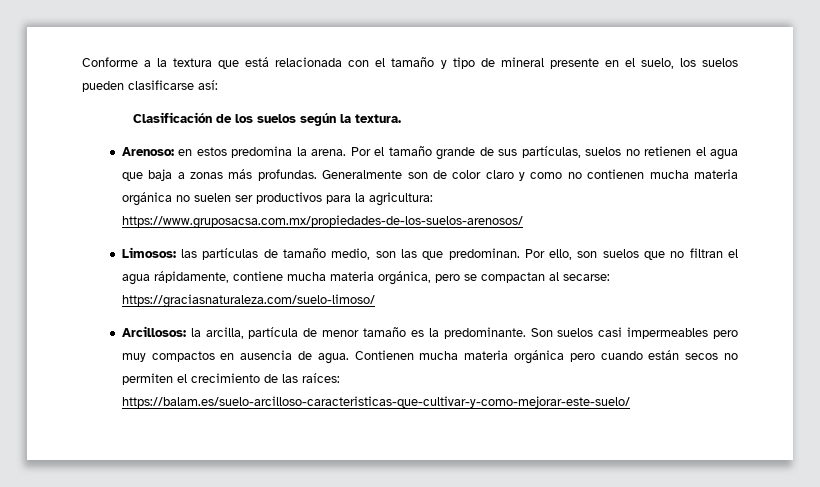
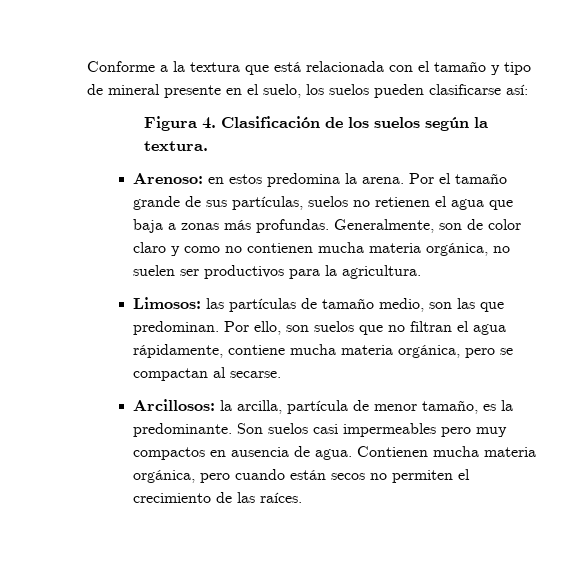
- Clasificación de los suelos según la textura.
+ Figura 4. Clasificación de los suelos según la textura.
- Generalmente son de color claro y como no contienen mucha materia orgánica no suelen ser productivos para la agricultura: https://www.gruposacsa.com.mx/propiedades-de-los-suelos-arenosos/
+ Generalmente, son de color claro y como no contienen mucha materia orgánica, no suelen ser productivos para la agricultura.
- Por ello, son suelos que no filtran el agua rápidamente, contiene mucha materia orgánica, pero se compactan al secarse: https://graciasnaturaleza.com/suelo-limoso/
+ Por ello, son suelos que no filtran el agua rápidamente, contiene mucha materia orgánica, pero se compactan al secarse.
- Arcillosos: la arcilla, partícula de menor tamaño es la predominante.
+ Arcillosos: la arcilla, partícula de menor tamaño, es la predominante.
- Contienen mucha materia orgánica pero cuando están secos no permiten el crecimiento de las raíces: https://balam.es/suelo-arcilloso-caracteristicas-que-cultivar-y-como-mejorar-este-suelo/
+ Contienen mucha materia orgánica, pero cuando están secos no permiten el crecimiento de las raíces.

